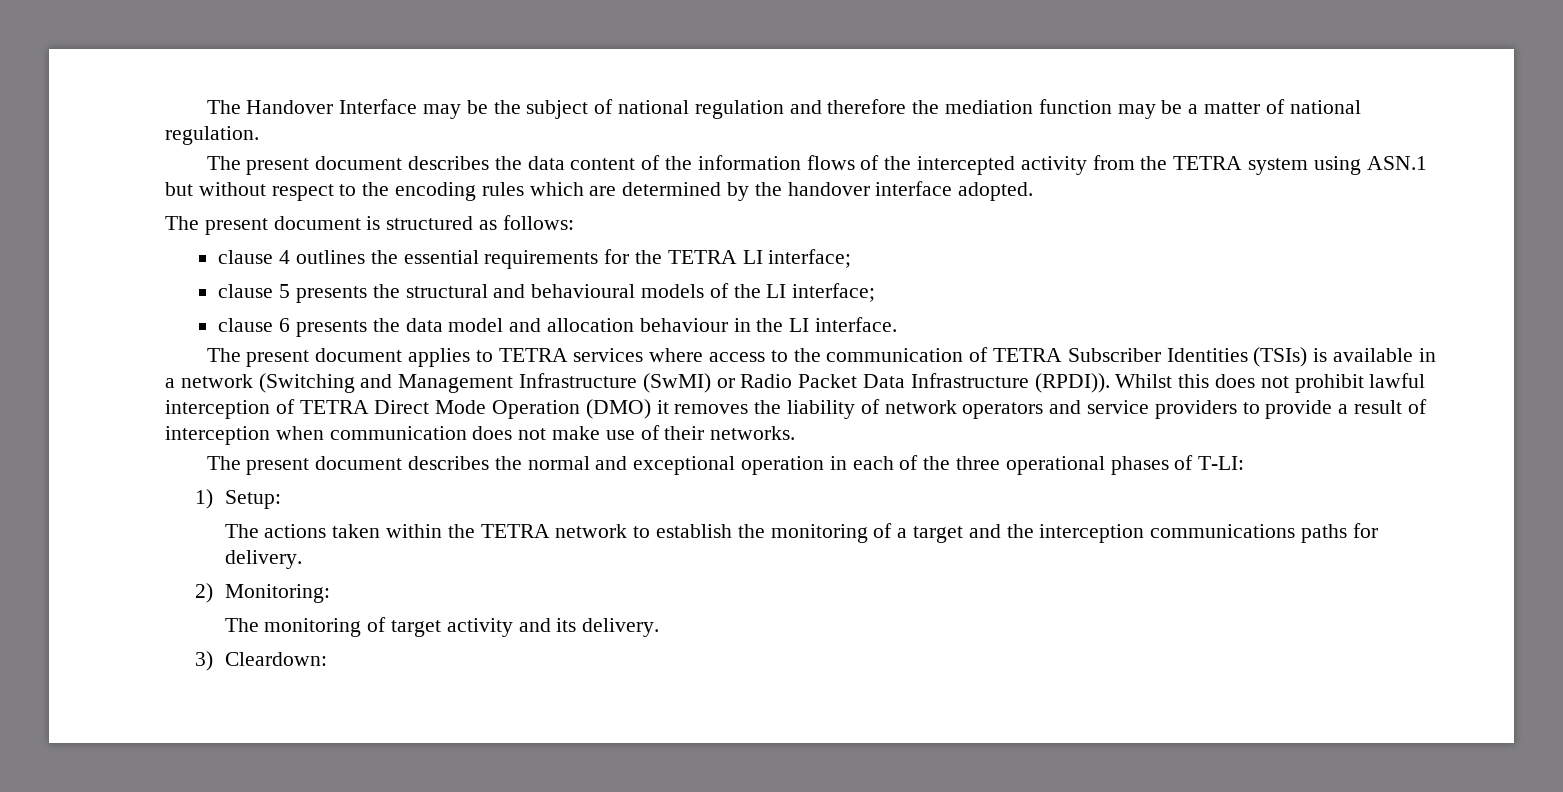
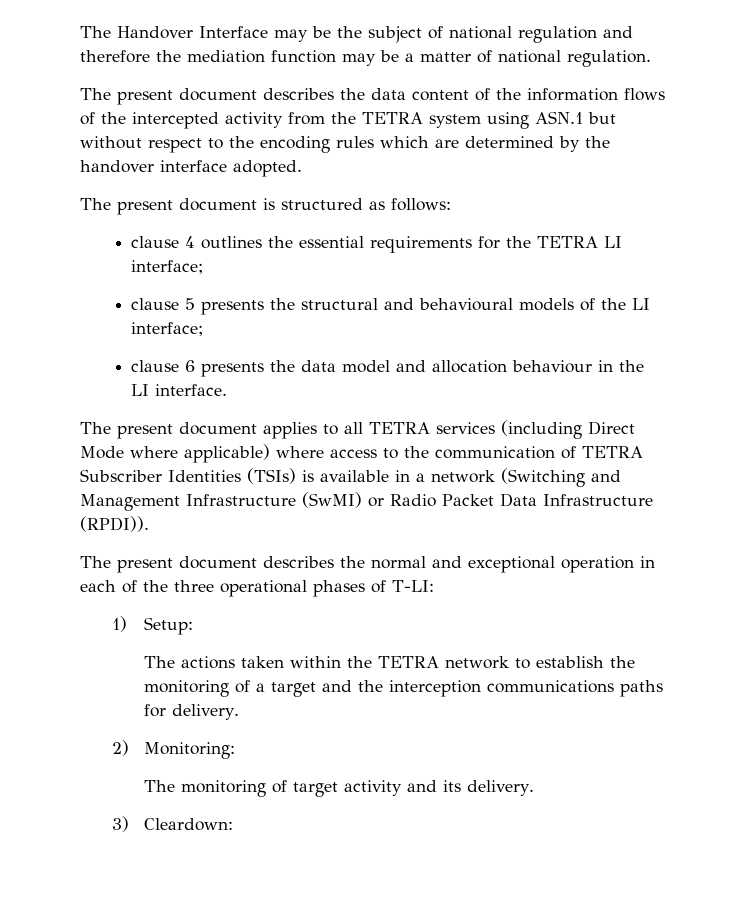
- The present document applies to TETRA services where access to the communication of TETRA Subscriber Identities (TSIs) is available in a network (Switching and Management Infrastructure (SwMI) or Radio Packet Data Infrastructure (RPDI)). Whilst this does not prohibit lawful interception of TETRA Direct Mode Operation (DMO) it removes the liability of network operators and service providers to provide a result of interception when communication does not make use of their networks.
+ The present document applies to all TETRA services (including Direct Mode where applicable) where access to the communication of TETRA Subscriber Identities (TSIs) is available in a network (Switching and Management Infrastructure (SwMI) or Radio Packet Data Infrastructure (RPDI)).

